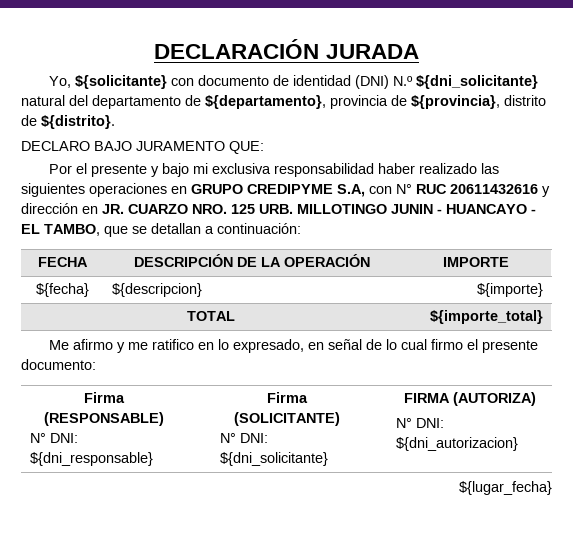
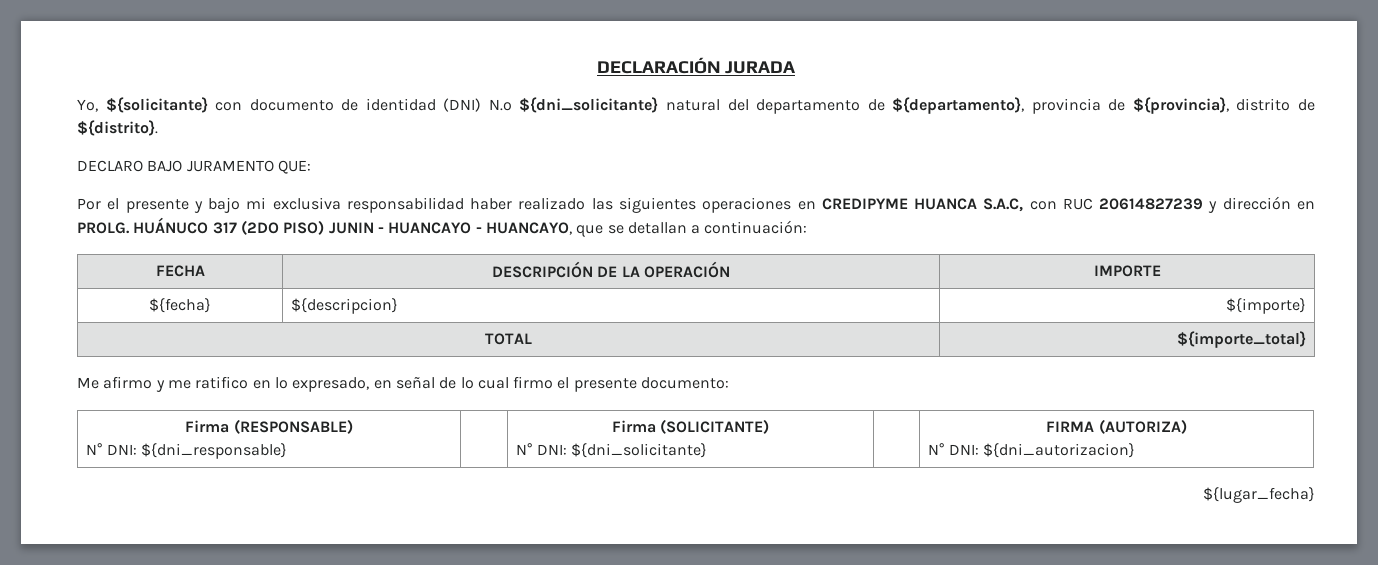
- Por el presente y bajo mi exclusiva responsabilidad haber realizado las siguientes operaciones en GRUPO CREDIPYME S.A, con N° RUC 20611432616 y dirección en JR. CUARZO NRO. 125 URB. MILLOTINGO JUNIN - HUANCAYO - EL TAMBO, que se detallan a continuación:
+ Por el presente y bajo mi exclusiva responsabilidad haber realizado las siguientes operaciones en CREDIPYME HUANCA S.A.C, con RUC 20614827239 y dirección en PROLG. HUÁNUCO 317 (2DO PISO) JUNIN - HUANCAYO - HUANCAYO, que se detallan a continuación:

